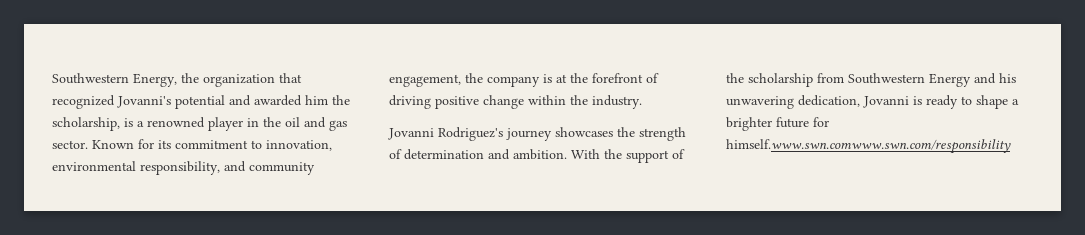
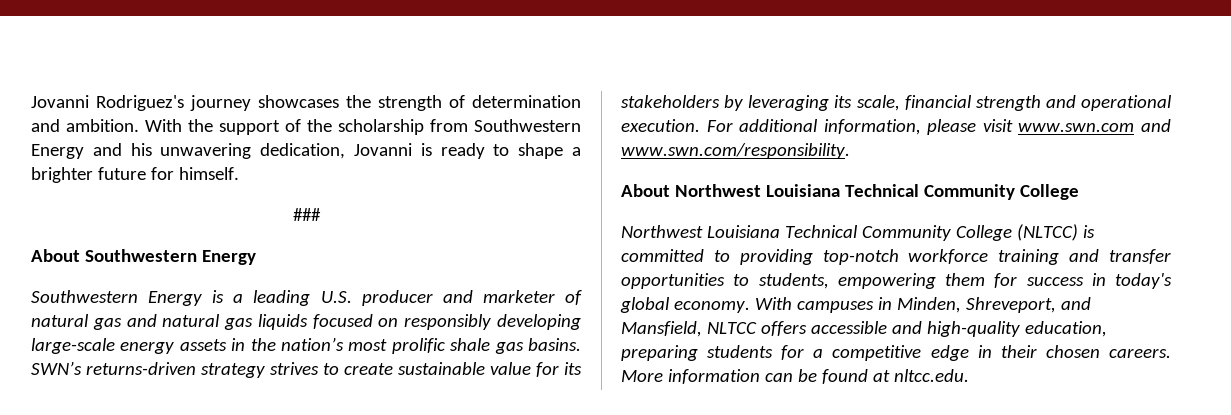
- Southwestern Energy, the organization that recognized Jovanni's potential and awarded him the scholarship, is a renowned player in the oil and gas sector. Known for its commitment to innovation, environmental responsibility, and community engagement, the company is at the forefront of driving positive change within the industry.
- With the support of the scholarship from Southwestern Energy and his unwavering dedication, Jovanni is ready to shape a brighter future for himself.www.swn.comwww.swn.com/responsibility
+ With the support of the scholarship from Southwestern Energy and his unwavering dedication, Jovanni is ready to shape a brighter future for himself.
+ ###
+ About Southwestern Energy
+ Southwestern Energy is a leading U.S. producer and marketer of natural gas and natural gas liquids focused on responsibly developing large-scale energy assets in the nation’s most prolific shale gas basins. SWN’s returns-driven strategy strives to create sustainable value for its stakeholders by leveraging its scale, financial strength and operational execution. For additional information, please visit www.swn.com and www.swn.com/responsibility.
+ About Northwest Louisiana Technical Community College
+ Northwest Louisiana Technical Community College (NLTCC) is committed to providing top-notch workforce training and transfer opportunities to students, empowering them for success in today's global economy. With campuses in Minden, Shreveport, and Mansfield, NLTCC offers accessible and high-quality education, preparing students for a competitive edge in their chosen careers. More information can be found at nltcc.edu.

